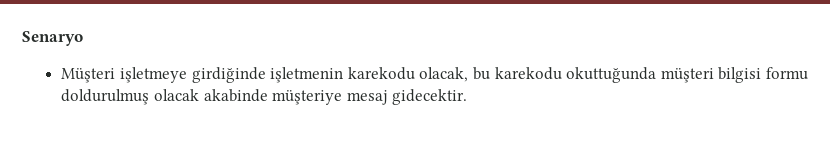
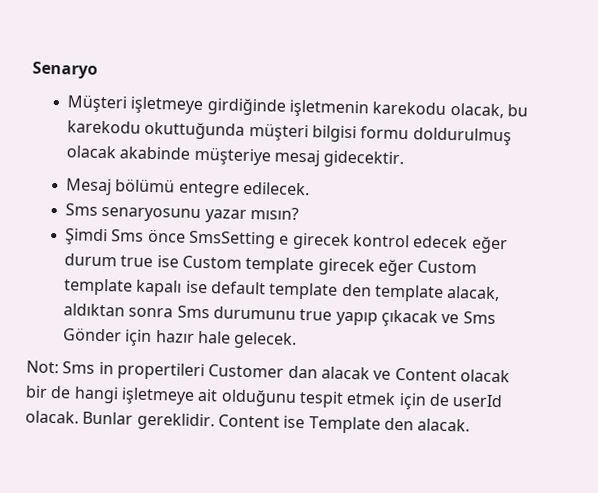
+ Mesaj bölümü entegre edilecek.
+ Sms senaryosunu yazar mısın?
+ Şimdi Sms önce SmsSetting e girecek kontrol edecek eğer durum true ise Custom template girecek eğer Custom template kapalı ise default template den template alacak, aldıktan sonra Sms durumunu true yapıp çıkacak ve Sms Gönder için hazır hale gelecek.
+ Not: Sms in propertileri Customer dan alacak ve Content olacak bir de hangi işletmeye ait olduğunu tespit etmek için de userId olacak. Bunlar gereklidir. Content ise Template den alacak.

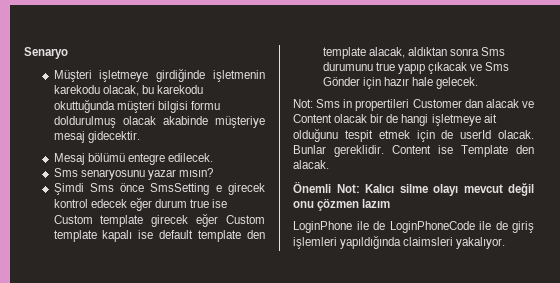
+ Önemli Not: Kalıcı silme olayı mevcut değil onu çözmen lazım
+ LoginPhone ile de LoginPhoneCode ile de giriş işlemleri yapıldığında claimsleri yakalıyor.

